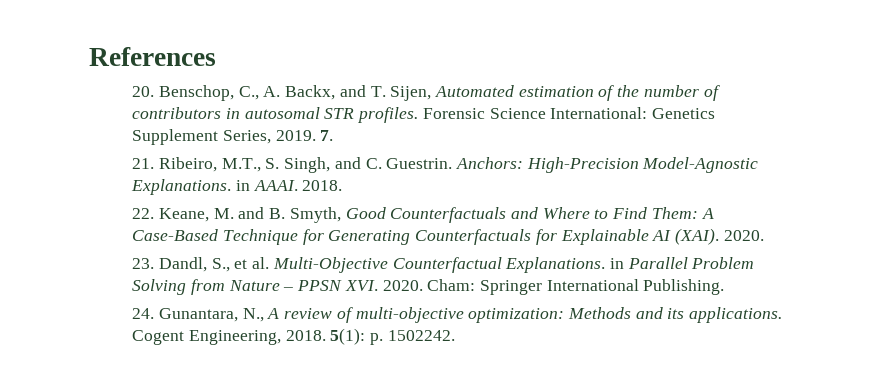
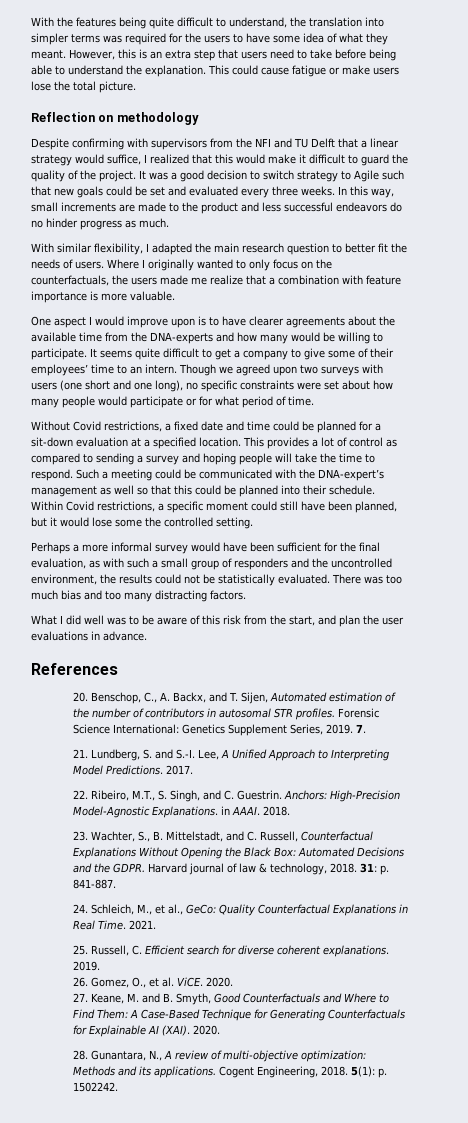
+ With the features being quite difficult to understand, the translation into simpler terms was required for the users to have some idea of what they meant. However, this is an extra step that users need to take before being able to understand the explanation. This could cause fatigue or make users lose the total picture.
+ Reflection on methodology
+ Despite confirming with supervisors from the NFI and TU Delft that a linear strategy would suffice, I realized that this would make it difficult to guard the quality of the project. It was a good decision to switch strategy to Agile such that new goals could be set and evaluated every three weeks. In this way, small increments are made to the product and less successful endeavors do no hinder progress as much.
+ With similar flexibility, I adapted the main research question to better fit the needs of users. Where I originally wanted to only focus on the counterfactuals, the users made me realize that a combination with feature importance is more valuable.
+ One aspect I would improve upon is to have clearer agreements about the available time from the DNA-experts and how many would be willing to participate. It seems quite difficult to get a company to give some of their employees’ time to an intern. Though we agreed upon two surveys with users (one short and one long), no specific constraints were set about how many people would participate or for what period of time.
+ Without Covid restrictions, a fixed date and time could be planned for a sit-down evaluation at a specified location. This provides a lot of control as compared to sending a survey and hoping people will take the time to respond. Such a meeting could be communicated with the DNA-expert’s management as well so that this could be planned into their schedule. Within Covid restrictions, a specific moment could still have been planned, but it would lose some the controlled setting.
+ Perhaps a more informal survey would have been sufficient for the final evaluation, as with such a small group of responders and the uncontrolled environment, the results could not be statistically evaluated. There was too much bias and too many distracting factors.
+ What I did well was to be aware of this risk from the start, and plan the user evaluations in advance.
- 21. Ribeiro, M.T., S. Singh, and C. Guestrin.
+ 21. Lundberg, S. and S.-I. Lee, A Unified Approach to Interpreting Model Predictions. 2017.
+ 22. Ribeiro, M.T., S. Singh, and C. Guestrin.
- 22. Keane, M. and B. Smyth, Good Counterfactuals and Where to Find Them: A Case-Based Technique for Generating Counterfactuals for Explainable AI (XAI).
+ 23. Wachter, S., B. Mittelstadt, and C. Russell, Counterfactual Explanations Without Opening the Black Box: Automated Decisions and the GDPR. Harvard journal of law & technology, 2018. 31: p. 841-887.
+ 24. Schleich, M., et al., GeCo: Quality Counterfactual Explanations in Real Time. 2021.
+ 25. Russell, C. Efficient search for diverse coherent explanations. 2019.
+ 26. Gomez, O., et al. ViCE. 2020.
+ 27. Keane, M. and B. Smyth, Good Counterfactuals and Where to Find Them: A Case-Based Technique for Generating Counterfactuals for Explainable AI (XAI).
- 23. Dandl, S., et al. Multi-Objective Counterfactual Explanations. in Parallel Problem Solving from Nature – PPSN XVI. 2020. Cham: Springer International Publishing.
- 24. Gunantara, N., A review of multi-objective optimization: Methods and its applications.
+ 28. Gunantara, N., A review of multi-objective optimization: Methods and its applications.

